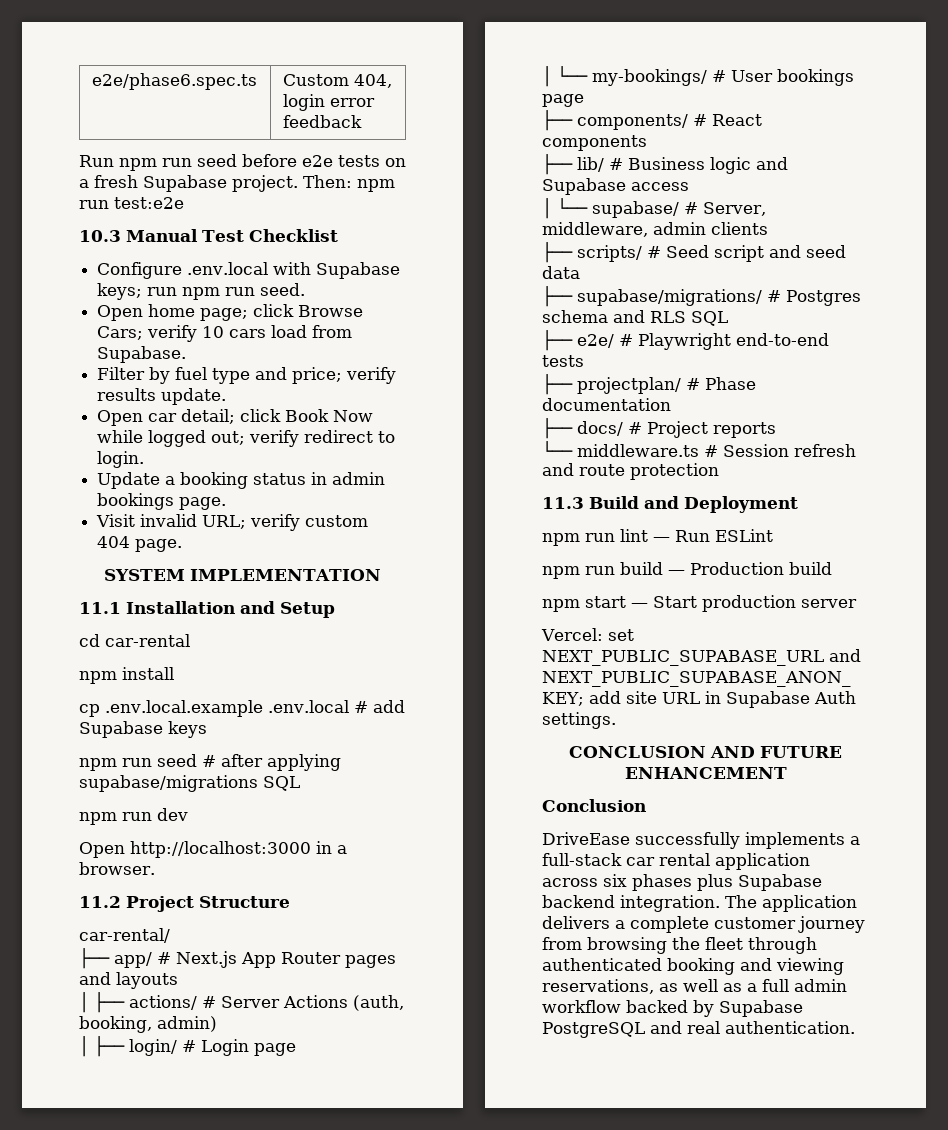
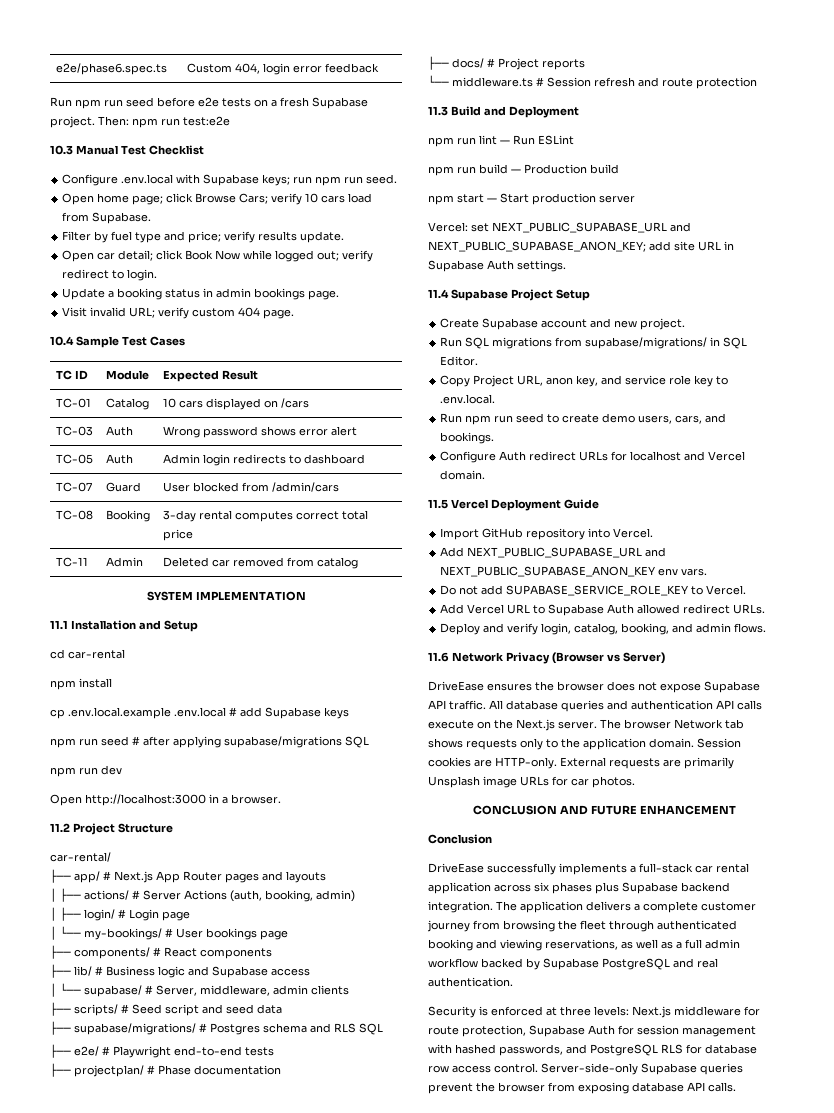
+ 10.4 Sample Test Cases
+ TC ID | Module | Expected Result
+ TC-01 | Catalog | 10 cars displayed on /cars
+ TC-03 | Auth | Wrong password shows error alert
+ TC-05 | Auth | Admin login redirects to dashboard
+ TC-07 | Guard | User blocked from /admin/cars
+ TC-08 | Booking | 3-day rental computes correct total price
+ TC-11 | Admin | Deleted car removed from catalog
+ 11.4 Supabase Project Setup
+ Create Supabase account and new project.
+ Run SQL migrations from supabase/migrations/ in SQL Editor.
+ Copy Project URL, anon key, and service role key to .env.local.
+ Run npm run seed to create demo users, cars, and bookings.
+ Configure Auth redirect URLs for localhost and Vercel domain.
+ 11.5 Vercel Deployment Guide
+ Import GitHub repository into Vercel.
+ Add NEXT_PUBLIC_SUPABASE_URL and NEXT_PUBLIC_SUPABASE_ANON_KEY env vars.
+ Do not add SUPABASE_SERVICE_ROLE_KEY to Vercel.
+ Add Vercel URL to Supabase Auth allowed redirect URLs.
+ Deploy and verify login, catalog, booking, and admin flows.
+ 11.6 Network Privacy (Browser vs Server)
+ DriveEase ensures the browser does not expose Supabase API traffic. All database queries and authentication API calls execute on the Next.js server. The browser Network tab shows requests only to the application domain. Session cookies are HTTP-only. External requests are primarily Unsplash image URLs for car photos.
+ Security is enforced at three levels: Next.js middleware for route protection, Supabase Auth for session management with hashed passwords, and PostgreSQL RLS for database row access control. Server-side-only Supabase queries prevent the browser from exposing database API calls.

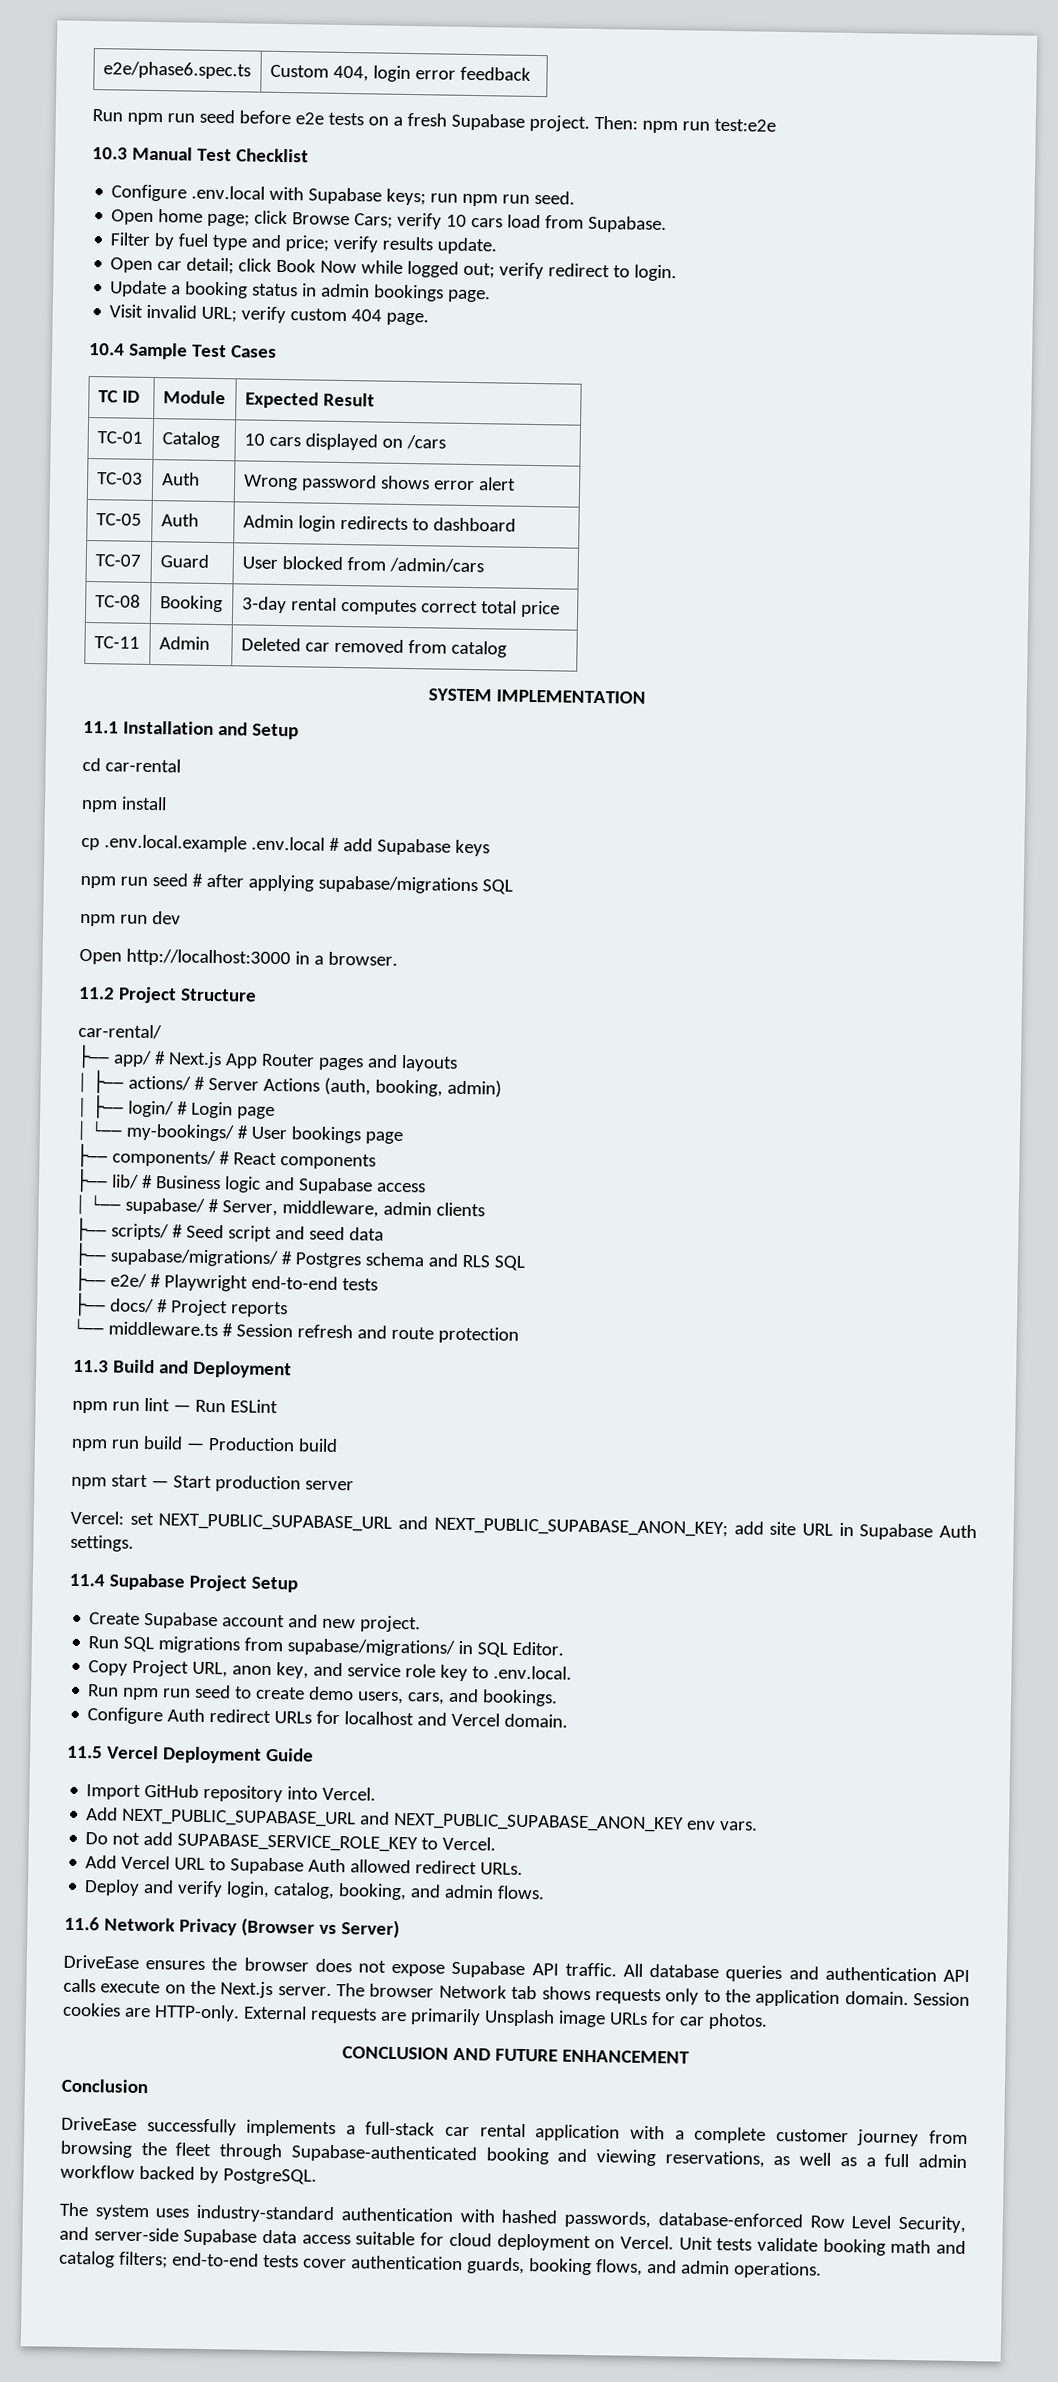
- ├── projectplan/ # Phase documentation
- DriveEase successfully implements a full-stack car rental application across six phases plus Supabase backend integration. The application delivers a complete customer journey from browsing the fleet through authenticated booking and viewing reservations, as well as a full admin workflow backed by Supabase PostgreSQL and real authentication.
- Security is enforced at three levels: Next.js middleware for route protection, Supabase Auth for session management with hashed passwords, and PostgreSQL RLS for database row access control. Server-side-only Supabase queries prevent the browser from exposing database API calls.
+ DriveEase successfully implements a full-stack car rental application with a complete customer journey from browsing the fleet through Supabase-authenticated booking and viewing reservations, as well as a full admin workflow backed by PostgreSQL.
+ The system uses industry-standard authentication with hashed passwords, database-enforced Row Level Security, and server-side Supabase data access suitable for cloud deployment on Vercel. Unit tests validate booking math and catalog filters; end-to-end tests cover authentication guards, booking flows, and admin operations.

